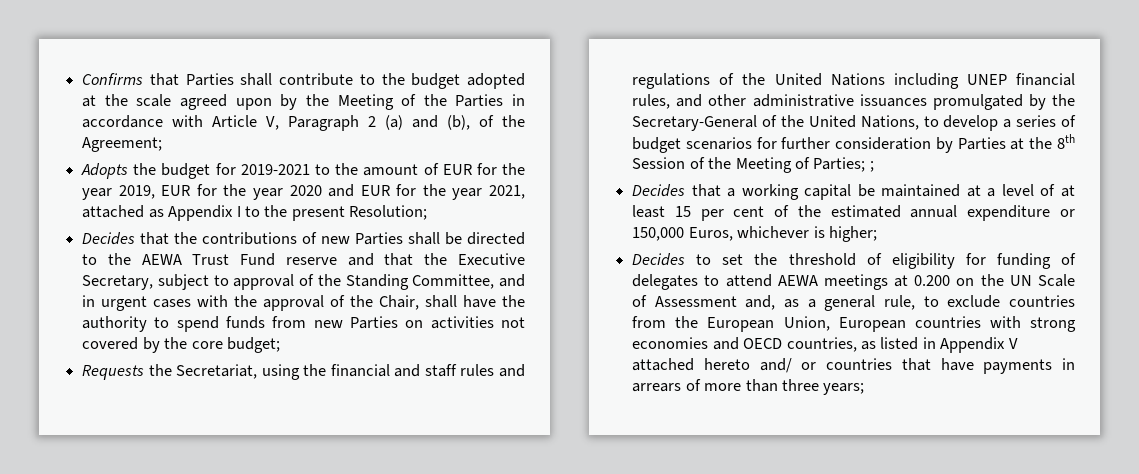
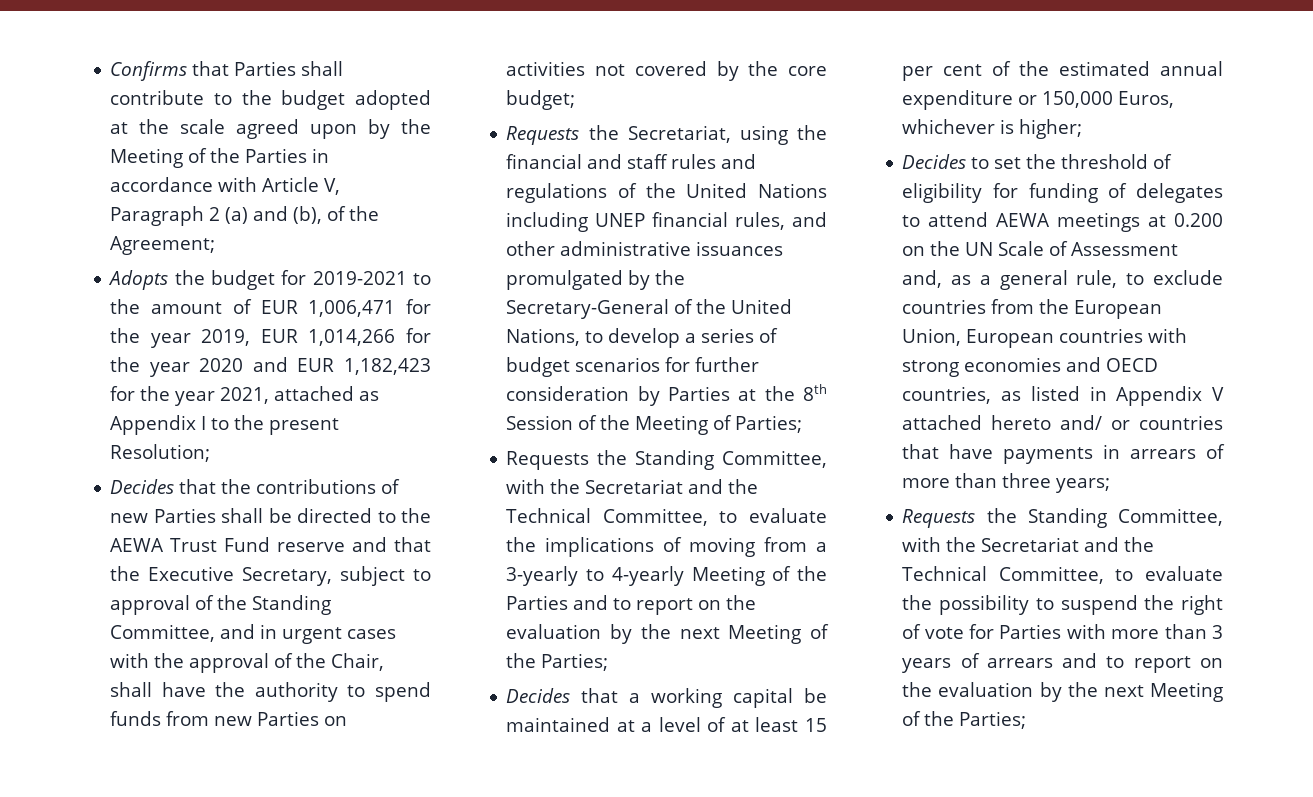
- Adopts the budget for 2019-2021 to the amount of EUR for the year 2019, EUR for the year 2020 and EUR for the year 2021, attached as Appendix I to the present Resolution;
+ Adopts the budget for 2019-2021 to the amount of EUR 1,006,471 for the year 2019, EUR 1,014,266 for the year 2020 and EUR 1,182,423 for the year 2021, attached as Appendix I to the present Resolution;
- Requests the Secretariat, using the financial and staff rules and regulations of the United Nations including UNEP financial rules, and other administrative issuances promulgated by the Secretary-General of the United Nations, to develop a series of budget scenarios for further consideration by Parties at the 8th Session of the Meeting of Parties; ;
+ Requests the Secretariat, using the financial and staff rules and regulations of the United Nations including UNEP financial rules, and other administrative issuances promulgated by the Secretary-General of the United Nations, to develop a series of budget scenarios for further consideration by Parties at the 8th Session of the Meeting of Parties;
+ Requests the Standing Committee, with the Secretariat and the Technical Committee, to evaluate the implications of moving from a 3-yearly to 4-yearly Meeting of the Parties and to report on the evaluation by the next Meeting of the Parties;
+ Requests the Standing Committee, with the Secretariat and the Technical Committee, to evaluate the possibility to suspend the right of vote for Parties with more than 3 years of arrears and to report on the evaluation by the next Meeting of the Parties;

